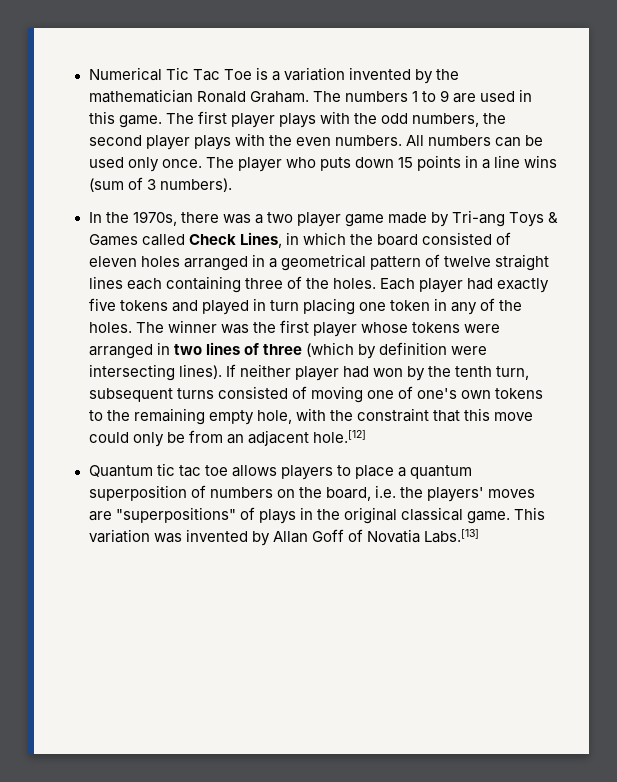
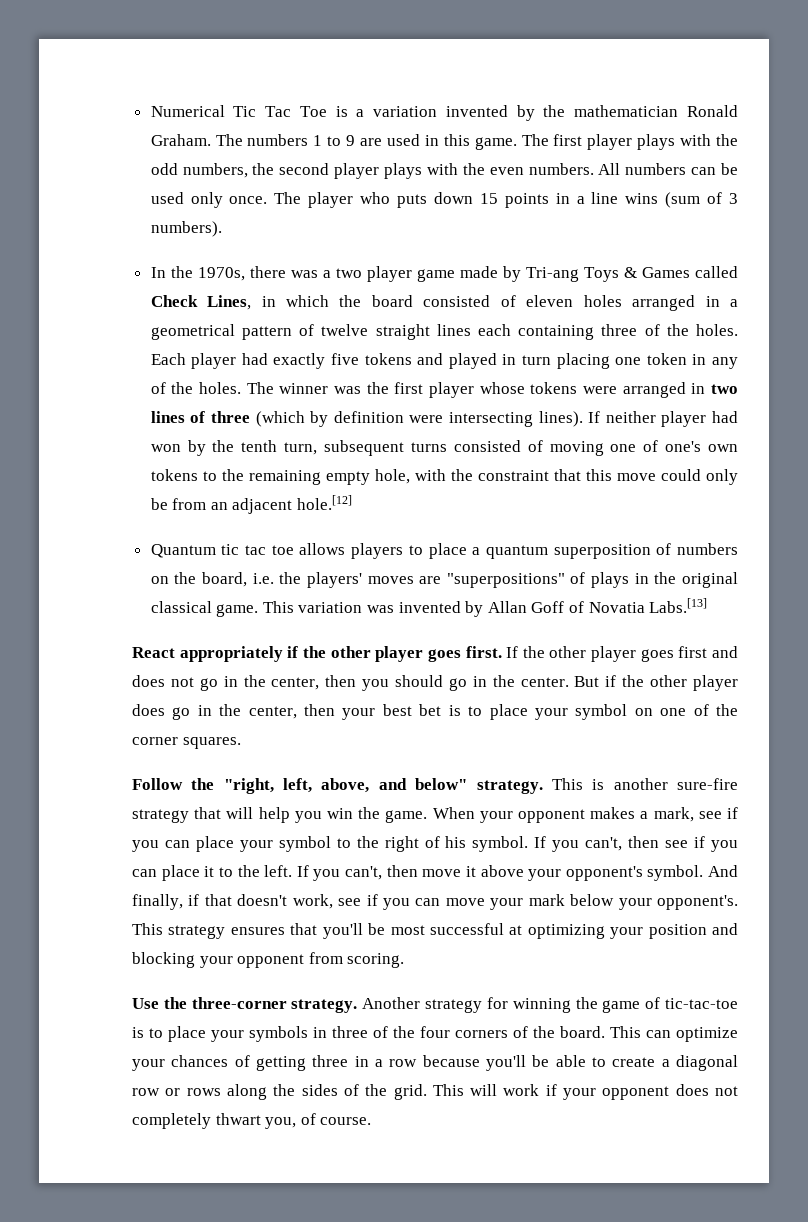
+ React appropriately if the other player goes first. If the other player goes first and does not go in the center, then you should go in the center. But if the other player does go in the center, then your best bet is to place your symbol on one of the corner squares.
+ Follow the "right, left, above, and below" strategy. This is another sure-fire strategy that will help you win the game. When your opponent makes a mark, see if you can place your symbol to the right of his symbol. If you can't, then see if you can place it to the left. If you can't, then move it above your opponent's symbol. And finally, if that doesn't work, see if you can move your mark below your opponent's. This strategy ensures that you'll be most successful at optimizing your position and blocking your opponent from scoring.
+ Use the three-corner strategy. Another strategy for winning the game of tic-tac-toe is to place your symbols in three of the four corners of the board. This can optimize your chances of getting three in a row because you'll be able to create a diagonal row or rows along the sides of the grid. This will work if your opponent does not completely thwart you, of course.

